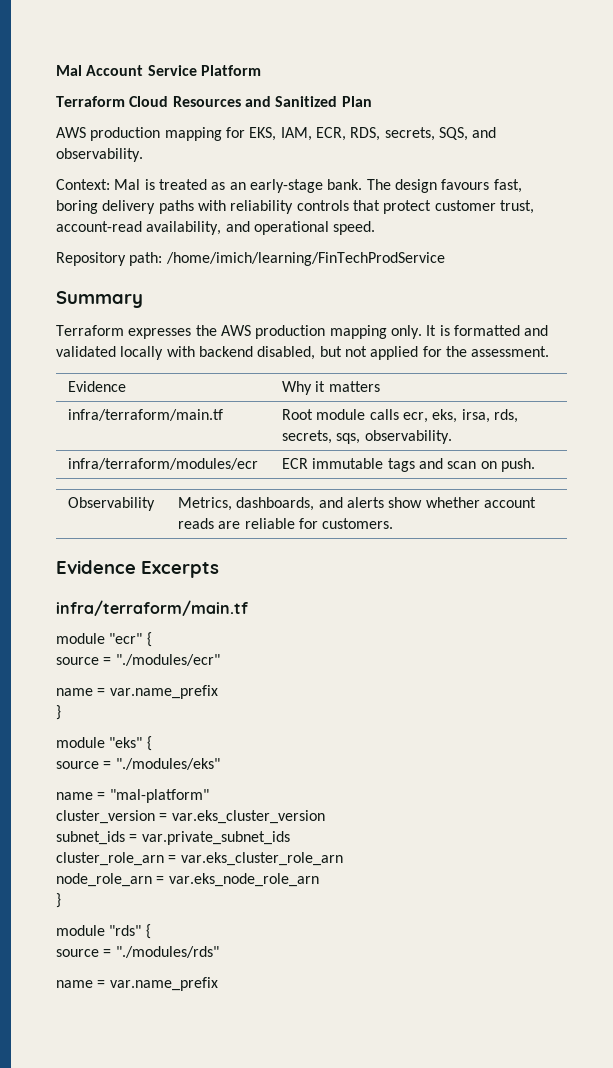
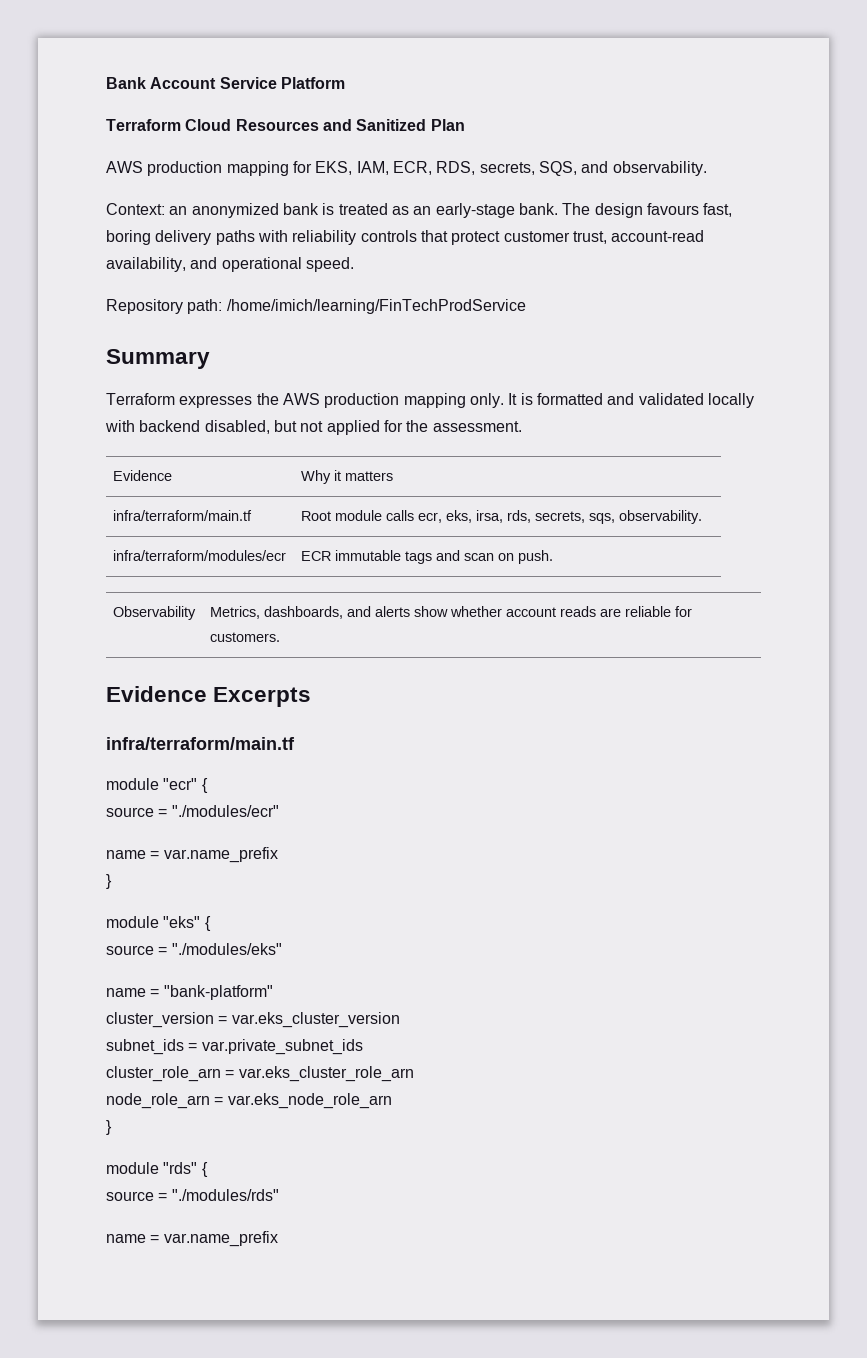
- Mal Account Service Platform
+ Bank Account Service Platform
- Context: Mal is treated as an early-stage bank.
+ Context: an anonymized bank is treated as an early-stage bank.
- name = "mal-platform"
+ name = "bank-platform"

